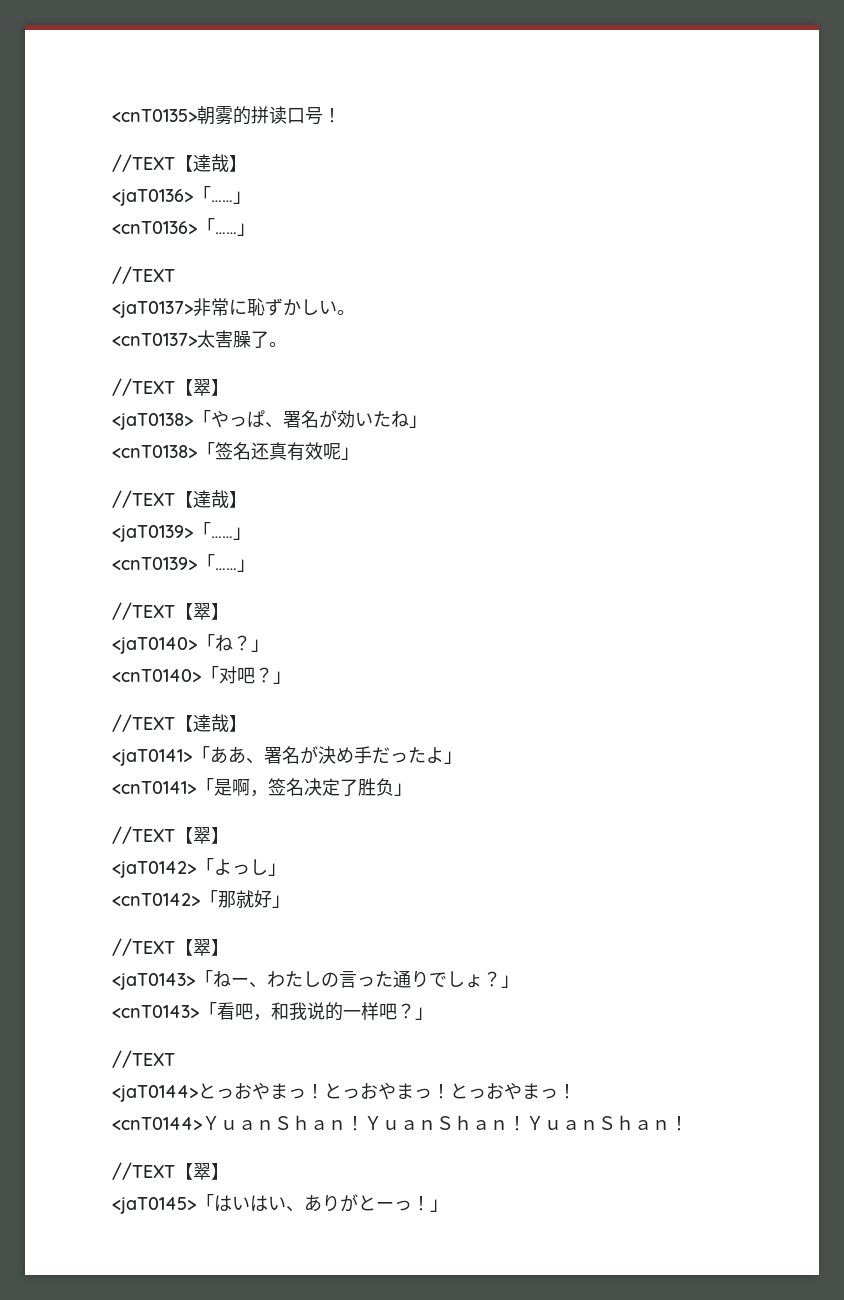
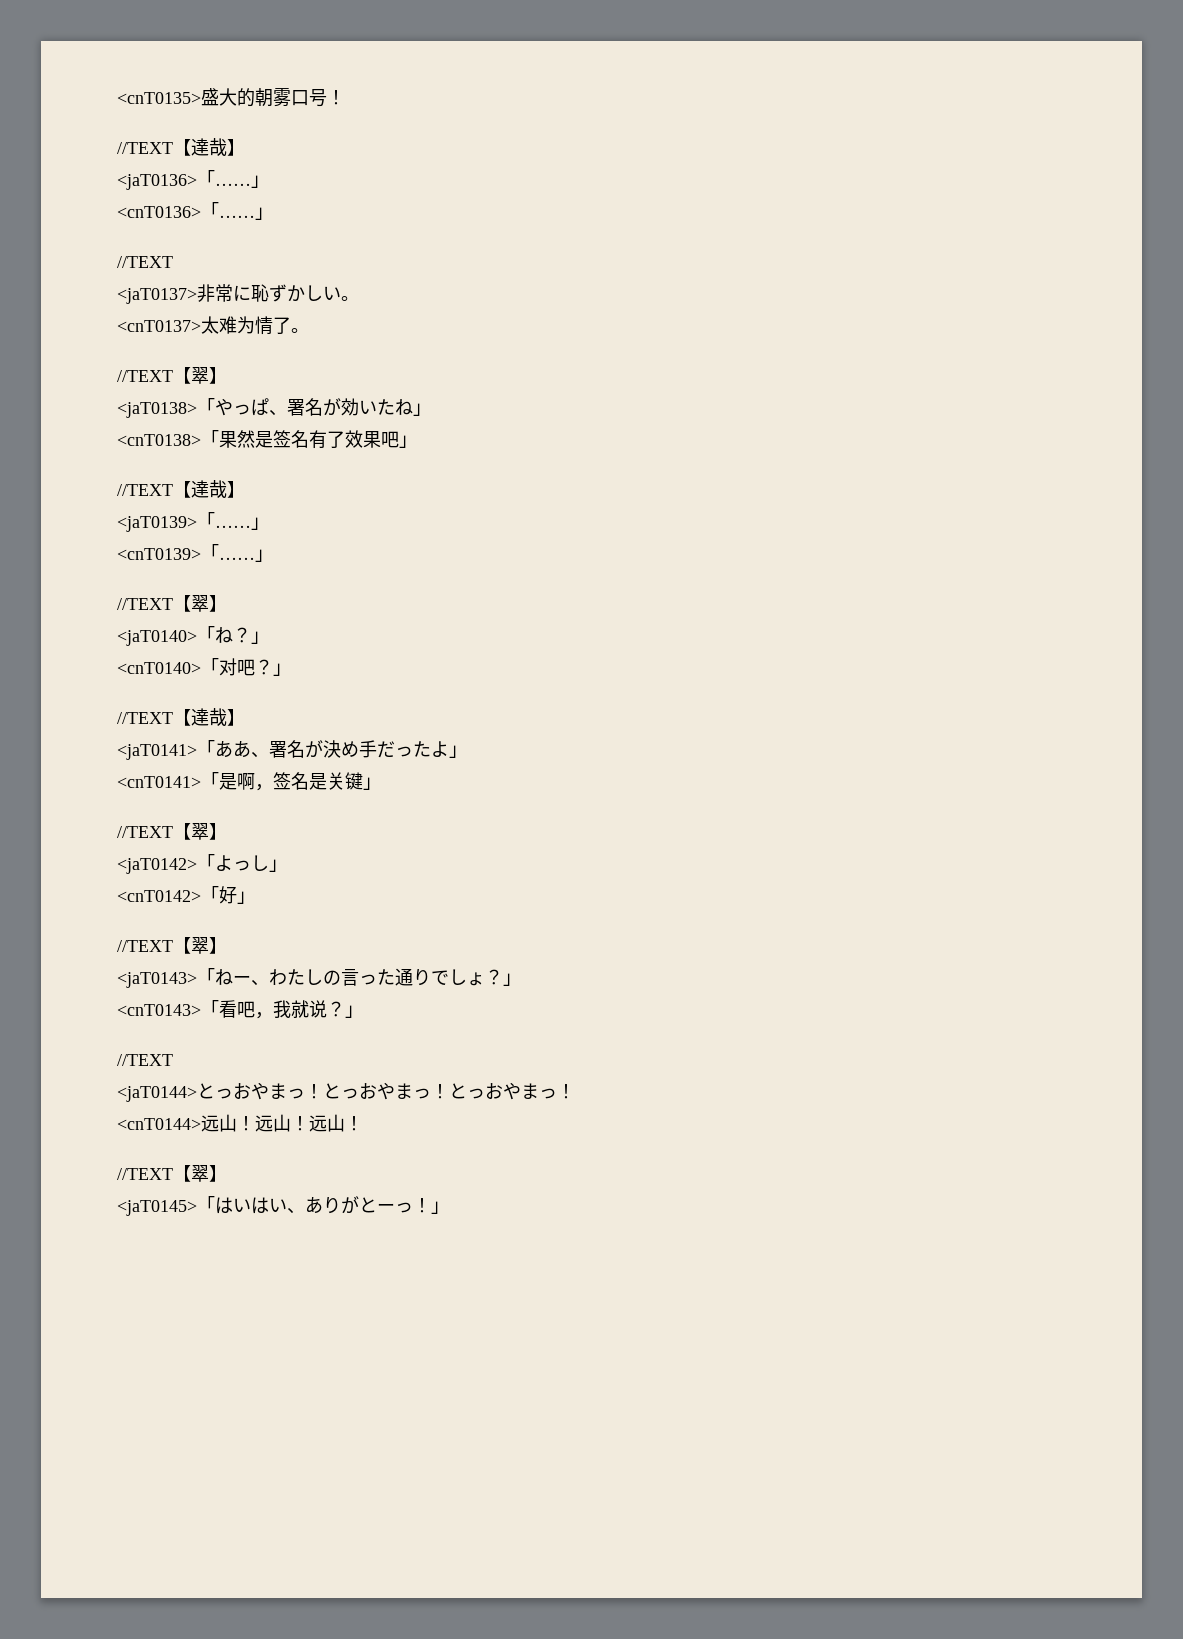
- <cnT0135>朝雾的拼读口号！
+ <cnT0135>盛大的朝雾口号！
- <cnT0137>太害臊了。
+ <cnT0137>太难为情了。
- <cnT0138>「签名还真有效呢」
+ <cnT0138>「果然是签名有了效果吧」
- <cnT0141>「是啊，签名决定了胜负」
+ <cnT0141>「是啊，签名是关键」
- <cnT0142>「那就好」
+ <cnT0142>「好」
- <cnT0143>「看吧，和我说的一样吧？」
+ <cnT0143>「看吧，我就说？」
- <cnT0144>ＹｕａｎＳｈａｎ！ＹｕａｎＳｈａｎ！ＹｕａｎＳｈａｎ！
+ <cnT0144>远山！远山！远山！

